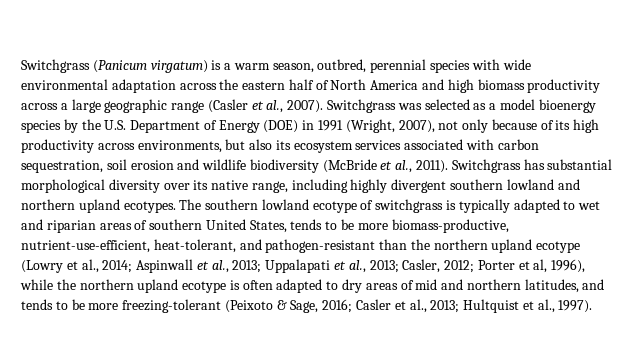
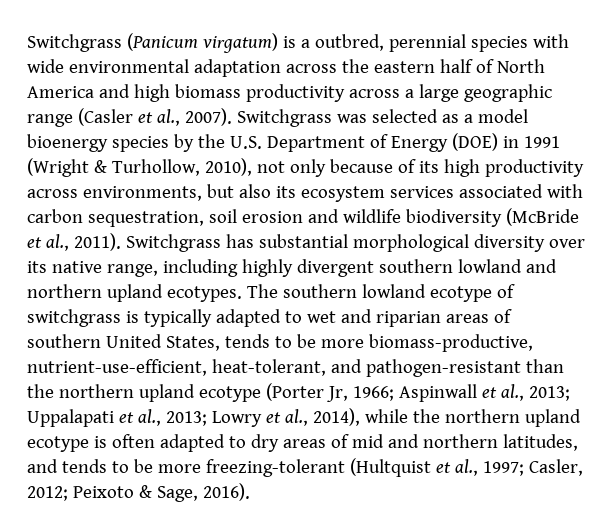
- Switchgrass (Panicum virgatum) is a warm season, outbred, perennial species with wide environmental adaptation across the eastern half of North America and high biomass productivity across a large geographic range (Casler et al., 2007).
+ Switchgrass (Panicum virgatum) is a outbred, perennial species with wide environmental adaptation across the eastern half of North America and high biomass productivity across a large geographic range (Casler et al., 2007).
- Switchgrass was selected as a model bioenergy species by the U.S. Department of Energy (DOE) in 1991 (Wright, 2007), not only because of its high productivity across environments, but also its ecosystem services associated with carbon sequestration, soil erosion and wildlife biodiversity (McBride et al., 2011).
+ Switchgrass was selected as a model bioenergy species by the U.S. Department of Energy (DOE) in 1991 (Wright & Turhollow, 2010), not only because of its high productivity across environments, but also its ecosystem services associated with carbon sequestration, soil erosion and wildlife biodiversity (McBride et al., 2011).
- The southern lowland ecotype of switchgrass is typically adapted to wet and riparian areas of southern United States, tends to be more biomass-productive, nutrient-use-efficient, heat-tolerant, and pathogen-resistant than the northern upland ecotype (Lowry et al., 2014;
+ The southern lowland ecotype of switchgrass is typically adapted to wet and riparian areas of southern United States, tends to be more biomass-productive, nutrient-use-efficient, heat-tolerant, and pathogen-resistant than the northern upland ecotype (Porter Jr, 1966;
- Casler, 2012; Porter et al, 1996), while the northern upland ecotype is often adapted to dry areas of mid and northern latitudes, and tends to be more freezing-tolerant (Peixoto & Sage, 2016; Casler et al., 2013; Hultquist et al., 1997).
+ Lowry et al., 2014), while the northern upland ecotype is often adapted to dry areas of mid and northern latitudes, and tends to be more freezing-tolerant (Hultquist et al., 1997; Casler, 2012; Peixoto & Sage, 2016).

